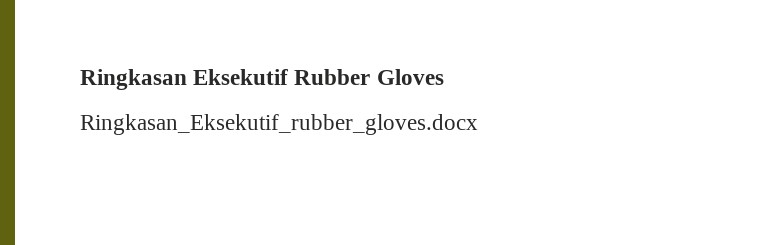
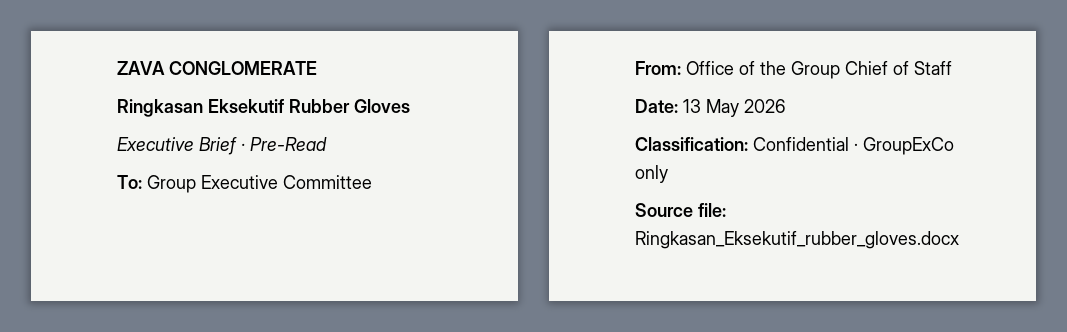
+ ZAVA CONGLOMERATE
- Ringkasan_Eksekutif_rubber_gloves.docx
+ Executive Brief · Pre-Read
+ To: Group Executive Committee
+ From: Office of the Group Chief of Staff
+ Date: 13 May 2026
+ Classification: Confidential · GroupExCo only
+ Source file: Ringkasan_Eksekutif_rubber_gloves.docx

